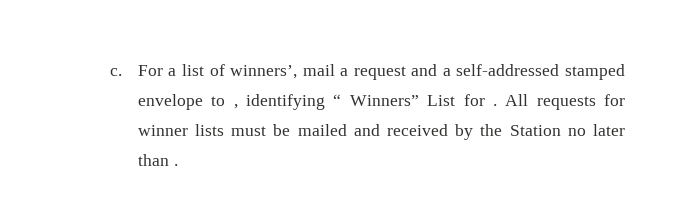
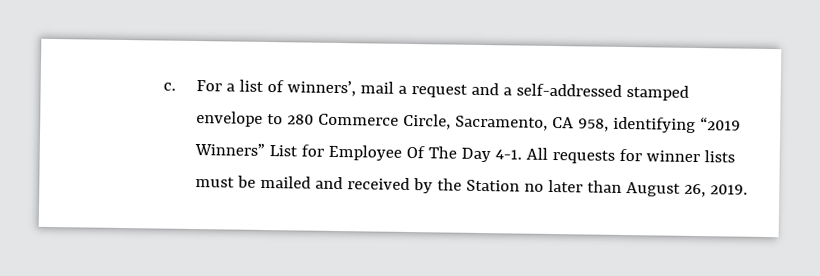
- For a list of winners’, mail a request and a self-addressed stamped envelope to , identifying “ Winners” List for .
+ For a list of winners’, mail a request and a self-addressed stamped envelope to 280 Commerce Circle, Sacramento, CA 958, identifying “2019 Winners” List for Employee Of The Day 4-1.
- All requests for winner lists must be mailed and received by the Station no later than .
+ All requests for winner lists must be mailed and received by the Station no later than August 26, 2019.

